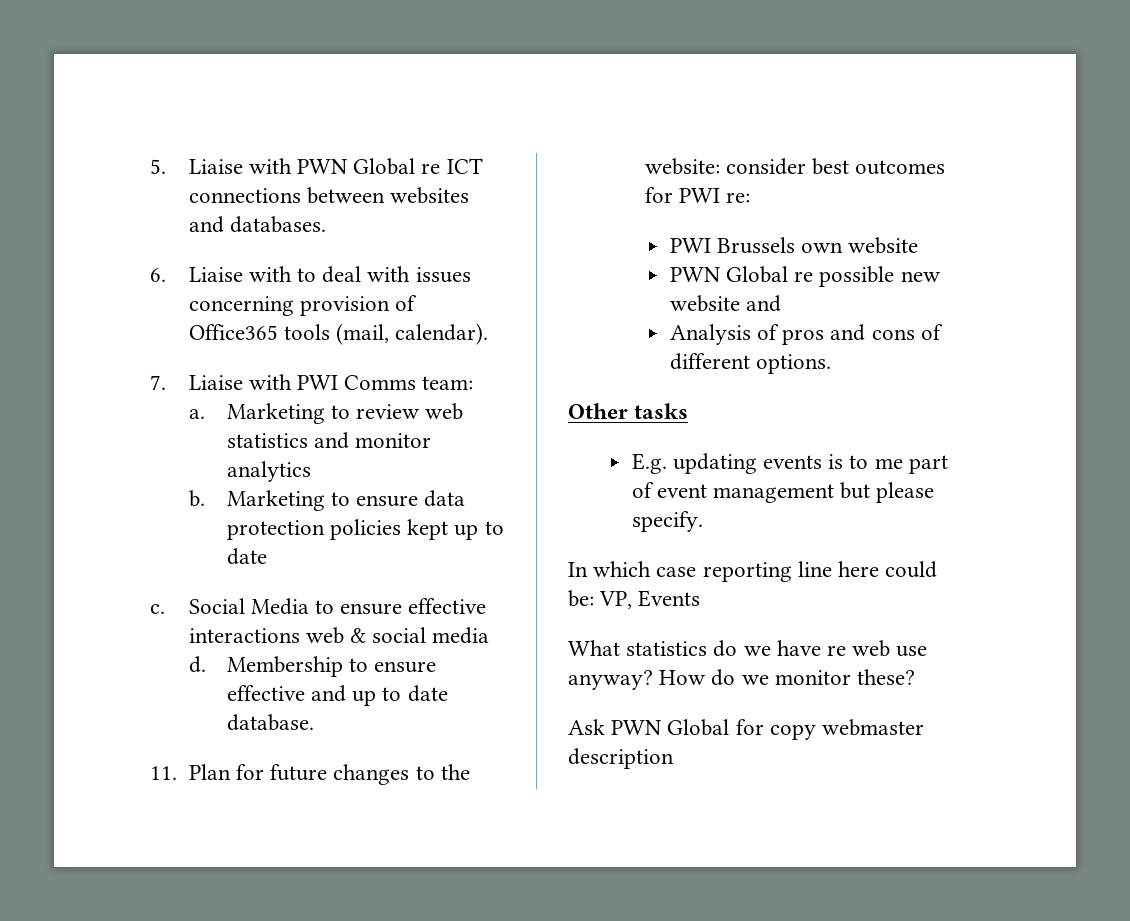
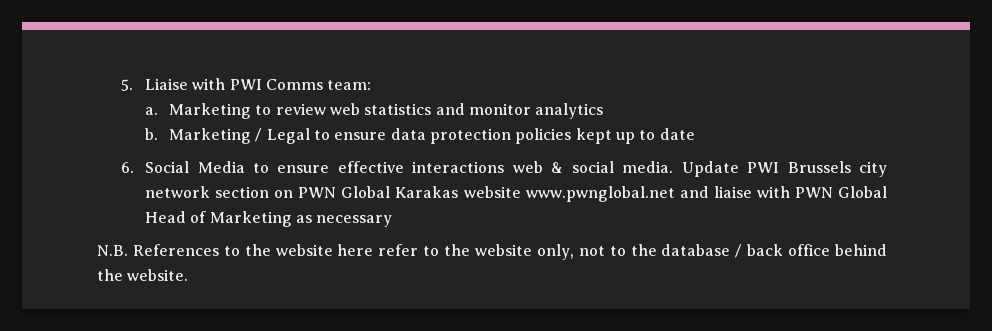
- 5. Liaise with PWN Global re ICT connections between websites and databases.
- 6. Liaise with to deal with issues concerning provision of Office365 tools (mail, calendar).
- 7. Liaise with PWI Comms team:
+ 5. Liaise with PWI Comms team:
- Marketing to ensure data protection policies kept up to date
+ Marketing / Legal to ensure data protection policies kept up to date
- c. Social Media to ensure effective interactions web & social media
- d. Membership to ensure effective and up to date database.
- 11. Plan for future changes to the website: consider best outcomes for PWI re:
- PWI Brussels own website
- PWN Global re possible new website and
- Analysis of pros and cons of different options.
- Other tasks
- E.g. updating events is to me part of event management but please specify.
- In which case reporting line here could be: VP, Events
- What statistics do we have re web use anyway? How do we monitor these?
- Ask PWN Global for copy webmaster description
+ 6. Social Media to ensure effective interactions web & social media. Update PWI Brussels city network section on PWN Global Karakas website www.pwnglobal.net and liaise with PWN Global Head of Marketing as necessary
+ N.B. References to the website here refer to the website only, not to the database / back office behind the website.

